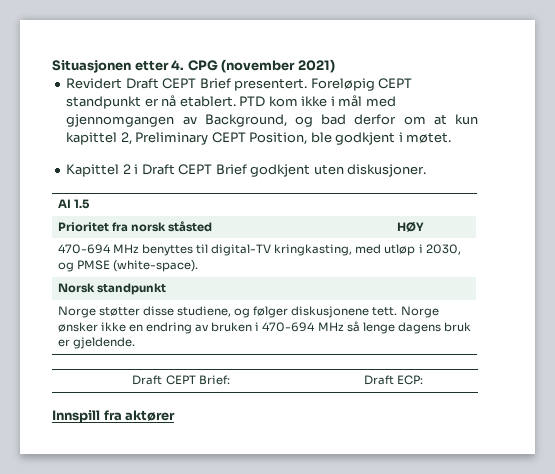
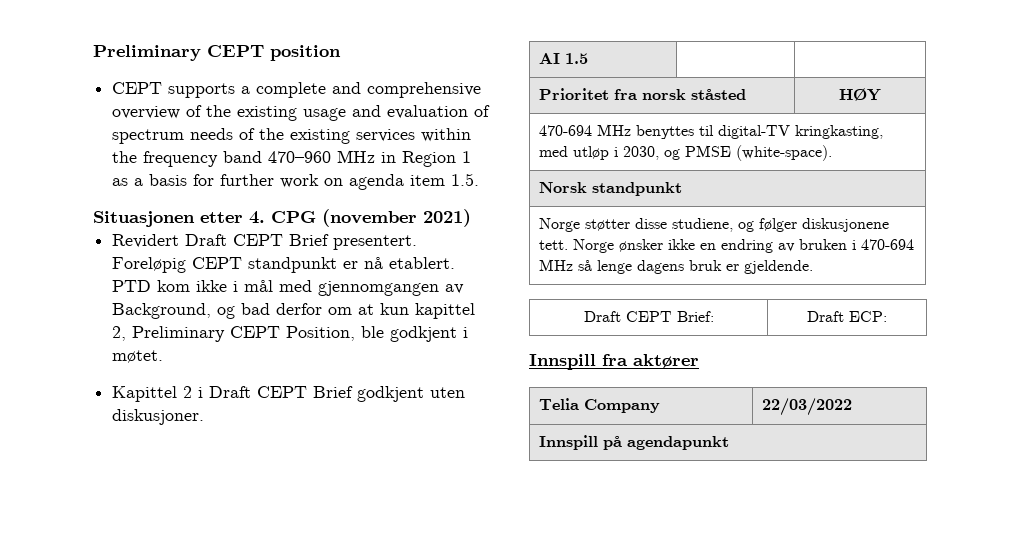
+ Preliminary CEPT position
+ CEPT supports a complete and comprehensive overview of the existing usage and evaluation of spectrum needs of the existing services within the frequency band 470–960 MHz in Region 1 as a basis for further work on agenda item 1.5.
+ Telia Company | 22/03/2022
+ Innspill på agendapunkt

